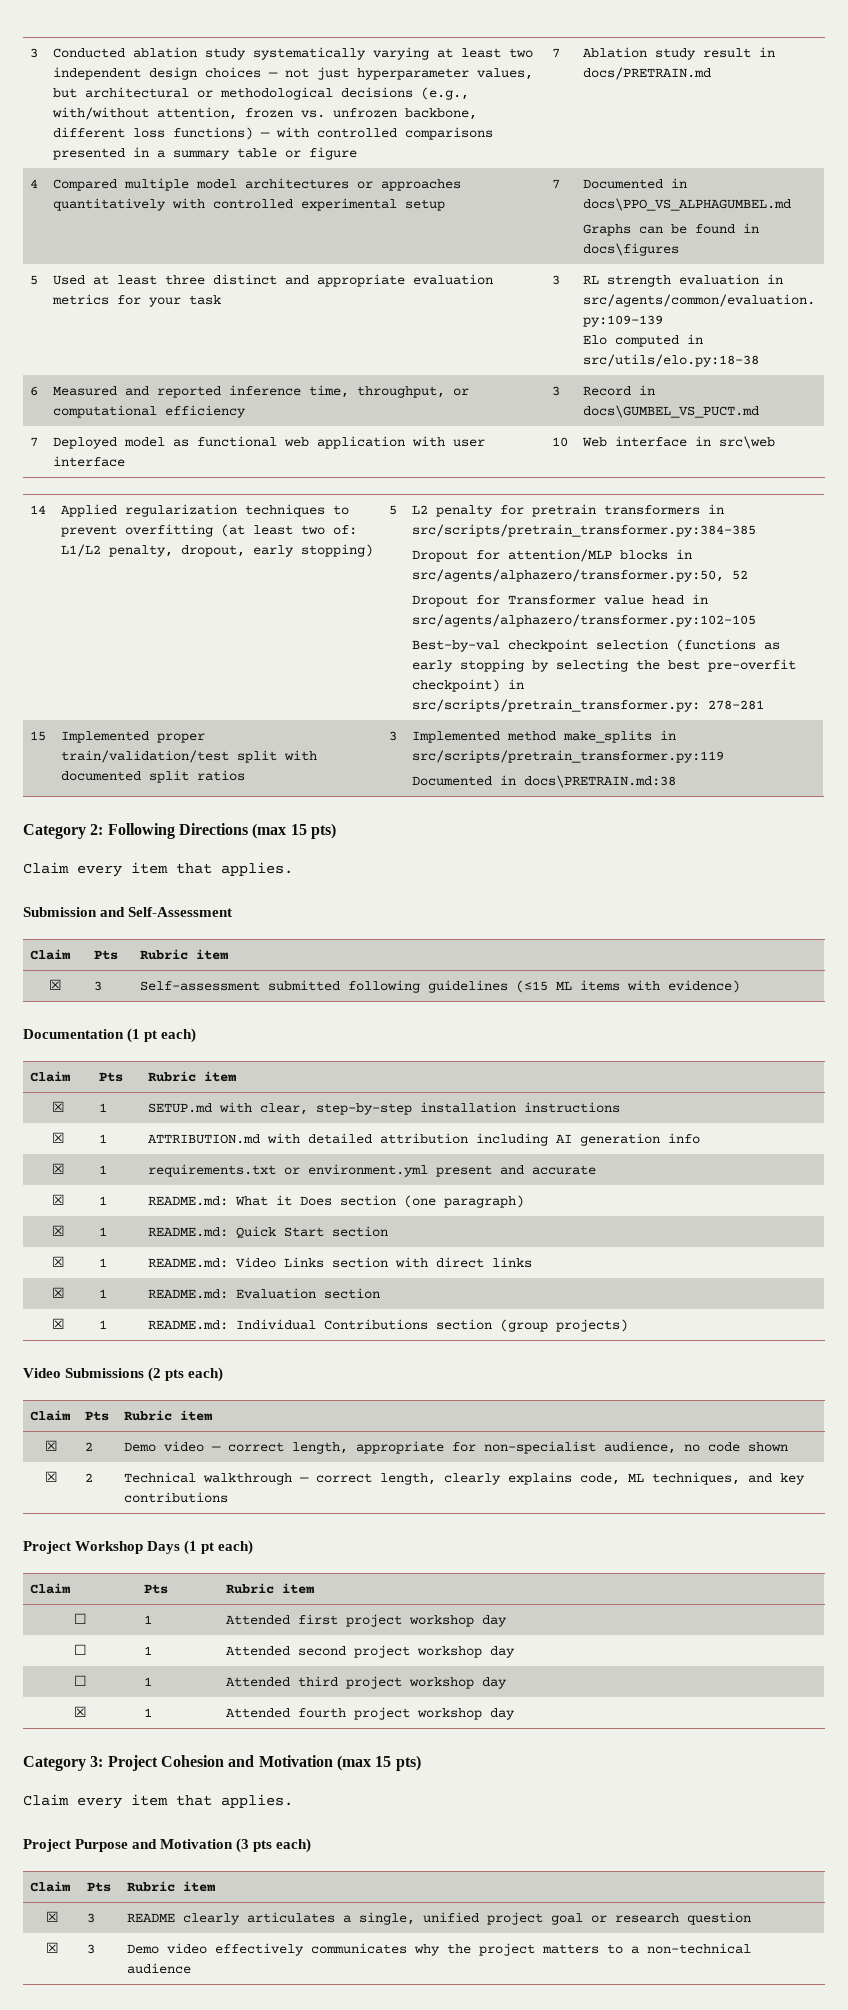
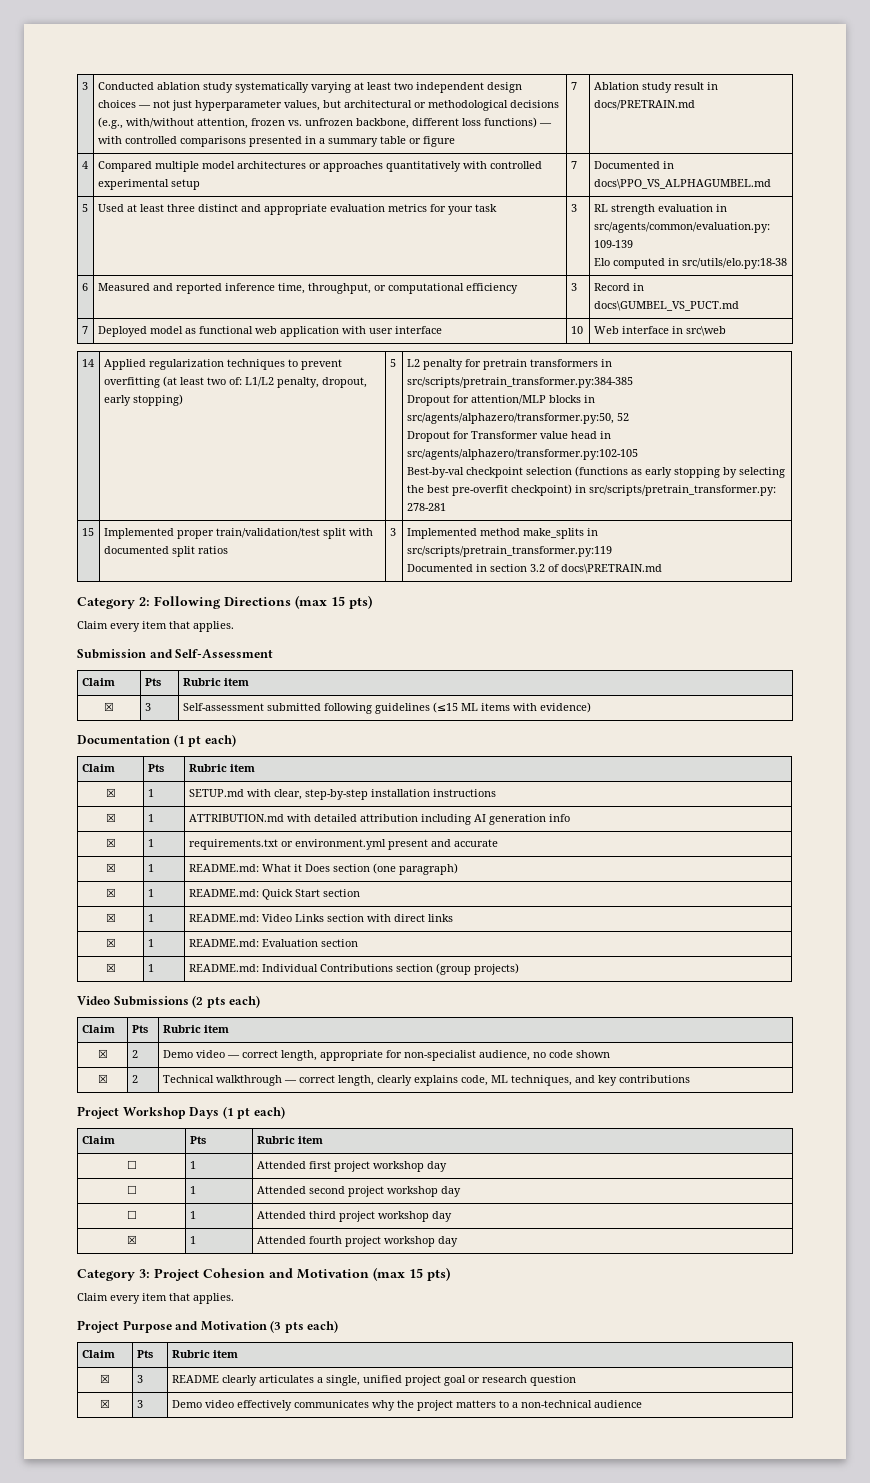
  4 | Compared multiple model architectures or approaches quantitatively with controlled experimental setup | 7 | Documented in docs\PPO_VS_ALPHAGUMBEL.md
- Graphs can be found in docs\figures
  15 | Implemented proper train/validation/test split with documented split ratios | 3 | Implemented method make_splits in src/scripts/pretrain_transformer.py:119
- Documented in docs\PRETRAIN.md:38
+ Documented in section 3.2 of docs\PRETRAIN.md

